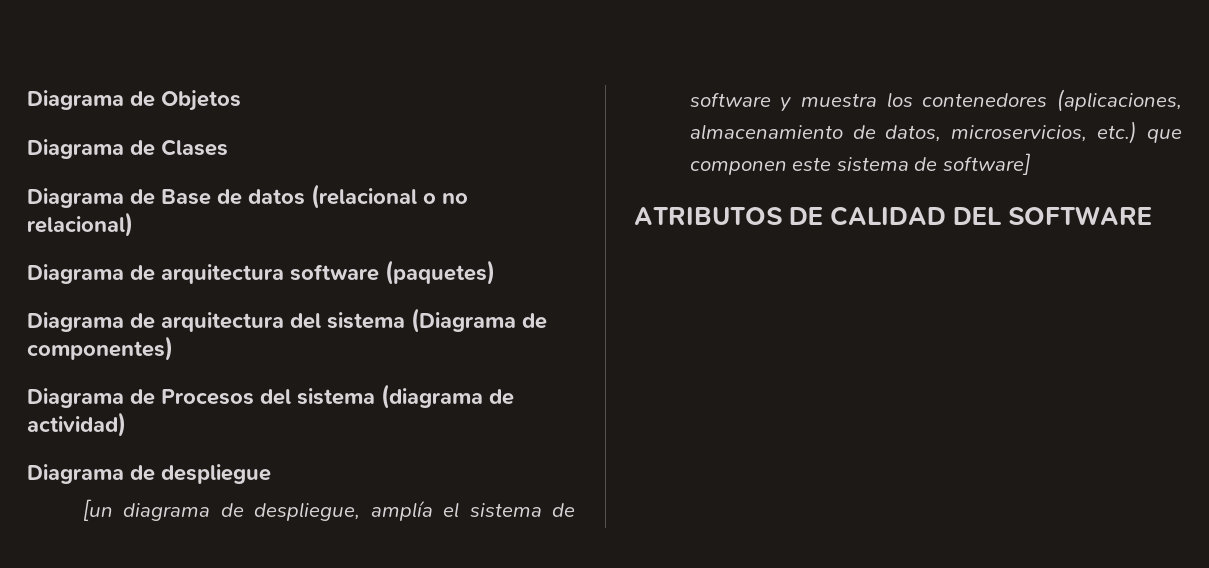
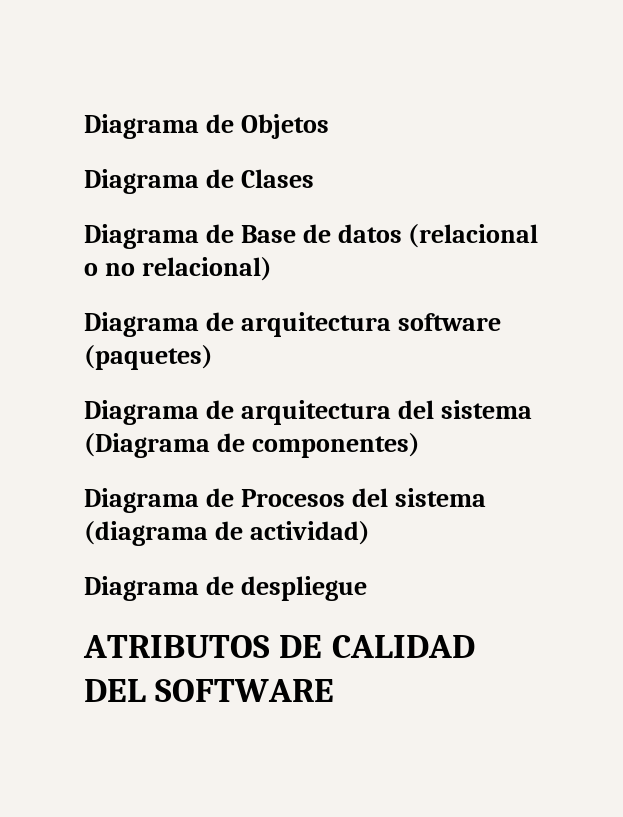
- [un diagrama de despliegue, amplía el sistema de software y muestra los contenedores (aplicaciones, almacenamiento de datos, microservicios, etc.) que componen este sistema de software]

